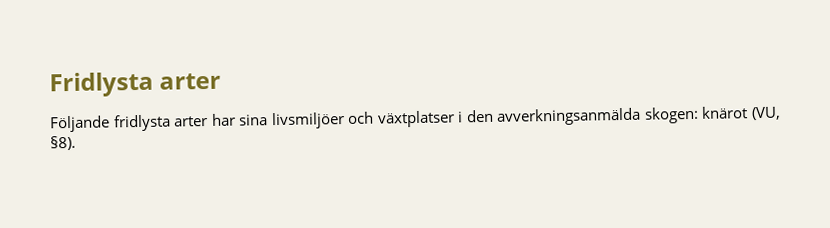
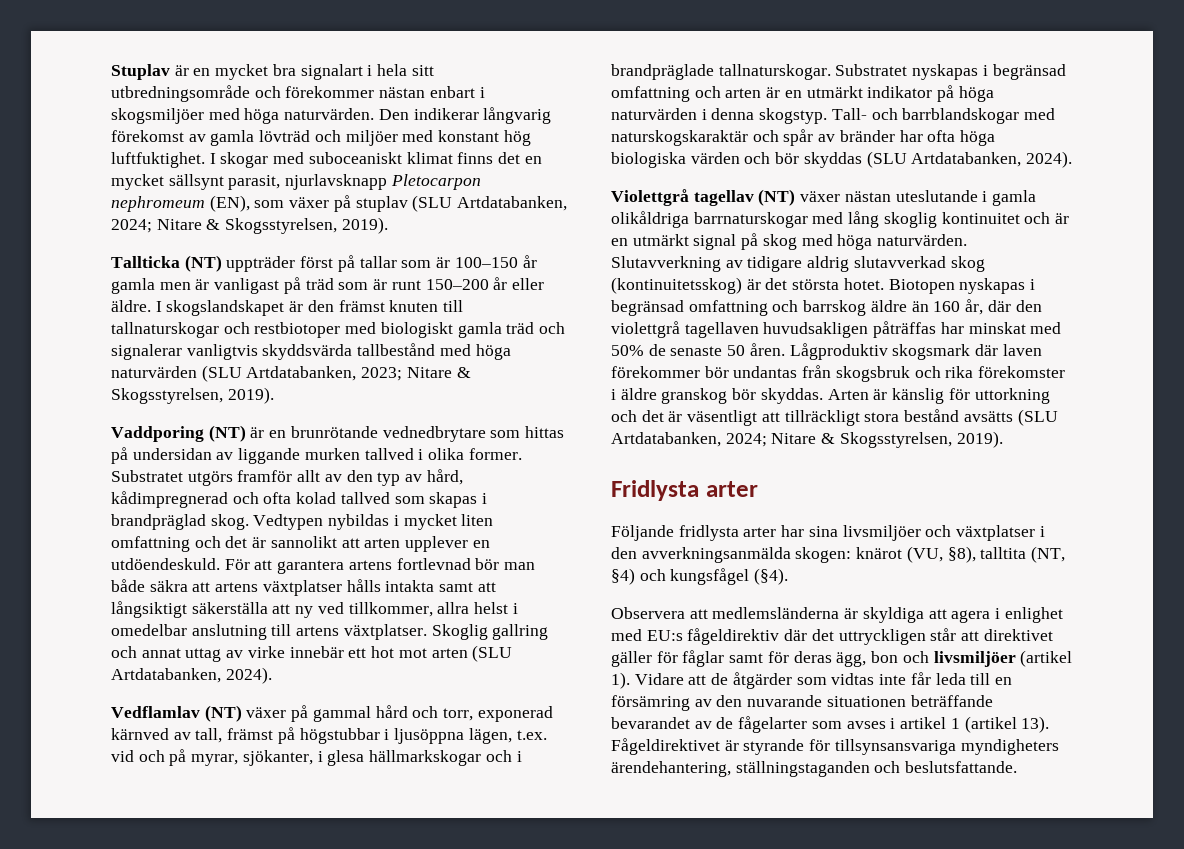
+ Stuplav är en mycket bra signalart i hela sitt utbredningsområde och förekommer nästan enbart i skogsmiljöer med höga naturvärden. Den indikerar långvarig förekomst av gamla lövträd och miljöer med konstant hög luftfuktighet. I skogar med suboceaniskt klimat finns det en mycket sällsynt parasit, njurlavsknapp Pletocarpon nephromeum (EN), som växer på stuplav (SLU Artdatabanken, 2024; Nitare & Skogsstyrelsen, 2019).
+ Tallticka (NT) uppträder först på tallar som är 100–150 år gamla men är vanligast på träd som är runt 150–200 år eller äldre. I skogslandskapet är den främst knuten till tallnaturskogar och restbiotoper med biologiskt gamla träd och signalerar vanligtvis skyddsvärda tallbestånd med höga naturvärden (SLU Artdatabanken, 2023; Nitare & Skogsstyrelsen, 2019).
+ Vaddporing (NT) är en brunrötande vednedbrytare som hittas på undersidan av liggande murken tallved i olika former. Substratet utgörs framför allt av den typ av hård, kådimpregnerad och ofta kolad tallved som skapas i brandpräglad skog. Vedtypen nybildas i mycket liten omfattning och det är sannolikt att arten upplever en utdöendeskuld. För att garantera artens fortlevnad bör man både säkra att artens växtplatser hålls intakta samt att långsiktigt säkerställa att ny ved tillkommer, allra helst i omedelbar anslutning till artens växtplatser. Skoglig gallring och annat uttag av virke innebär ett hot mot arten (SLU Artdatabanken, 2024).
+ Vedflamlav (NT) växer på gammal hård och torr, exponerad kärnved av tall, främst på högstubbar i ljusöppna lägen, t.ex. vid och på myrar, sjökanter, i glesa hällmarkskogar och i brandpräglade tallnaturskogar. Substratet nyskapas i begränsad omfattning och arten är en utmärkt indikator på höga naturvärden i denna skogstyp. Tall- och barrblandskogar med naturskogskaraktär och spår av bränder har ofta höga biologiska värden och bör skyddas (SLU Artdatabanken, 2024).
+ Violettgrå tagellav (NT) växer nästan uteslutande i gamla olikåldriga barrnaturskogar med lång skoglig kontinuitet och är en utmärkt signal på skog med höga naturvärden. Slutavverkning av tidigare aldrig slutavverkad skog (kontinuitetsskog) är det största hotet. Biotopen nyskapas i begränsad omfattning och barrskog äldre än 160 år, där den violettgrå tagellaven huvudsakligen påträffas har minskat med 50% de senaste 50 åren. Lågproduktiv skogsmark där laven förekommer bör undantas från skogsbruk och rika förekomster i äldre granskog bör skyddas. Arten är känslig för uttorkning och det är väsentligt att tillräckligt stora bestånd avsätts (SLU Artdatabanken, 2024; Nitare & Skogsstyrelsen, 2019).
- Följande fridlysta arter har sina livsmiljöer och växtplatser i den avverkningsanmälda skogen: knärot (VU, §8).
+ Följande fridlysta arter har sina livsmiljöer och växtplatser i den avverkningsanmälda skogen: knärot (VU, §8), talltita (NT, §4) och kungsfågel (§4).
+ Observera att medlemsländerna är skyldiga att agera i enlighet med EU:s fågeldirektiv där det uttryckligen står att direktivet gäller för fåglar samt för deras ägg, bon och livsmiljöer (artikel 1). Vidare att de åtgärder som vidtas inte får leda till en försämring av den nuvarande situationen beträffande bevarandet av de fågelarter som avses i artikel 1 (artikel 13). Fågeldirektivet är styrande för tillsynsansvariga myndigheters ärendehantering, ställningstaganden och beslutsfattande.

